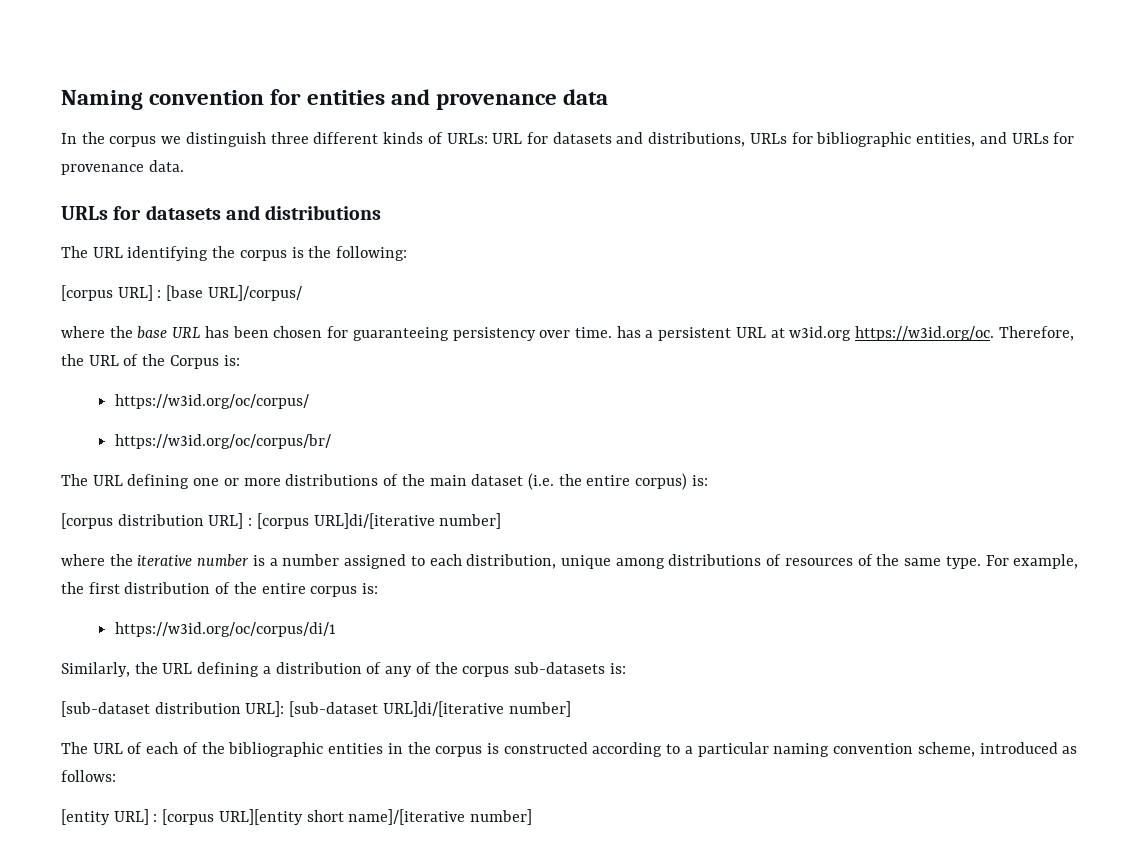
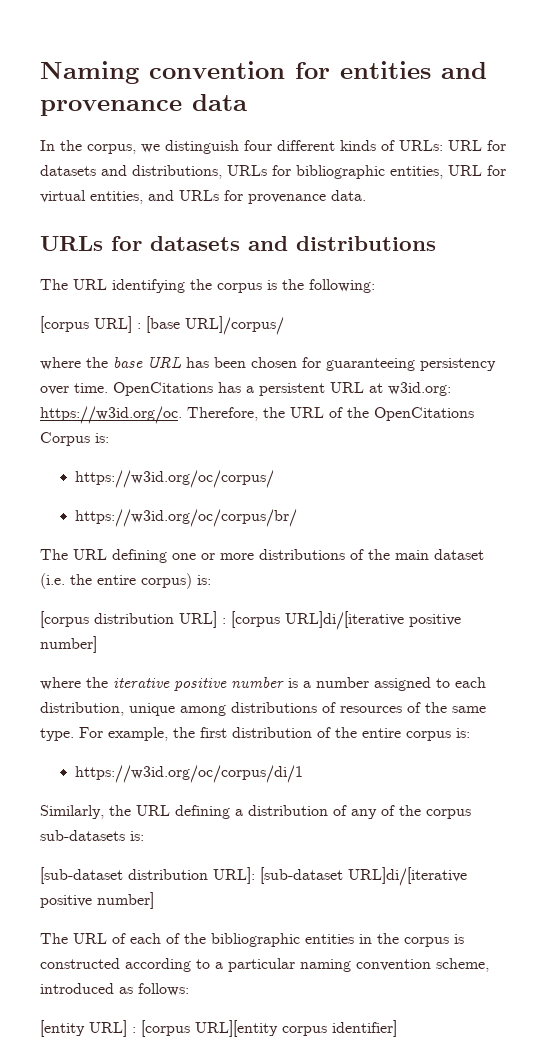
- In the corpus we distinguish three different kinds of URLs: URL for datasets and distributions, URLs for bibliographic entities, and URLs for provenance data.
+ In the corpus, we distinguish four different kinds of URLs: URL for datasets and distributions, URLs for bibliographic entities, URL for virtual entities, and URLs for provenance data.
- where the base URL has been chosen for guaranteeing persistency over time. has a persistent URL at w3id.org https://w3id.org/oc. Therefore, the URL of the Corpus is:
+ where the base URL has been chosen for guaranteeing persistency over time. OpenCitations has a persistent URL at w3id.org: https://w3id.org/oc. Therefore, the URL of the OpenCitations Corpus is:
- [corpus distribution URL] : [corpus URL]di/[iterative number]
+ [corpus distribution URL] : [corpus URL]di/[iterative positive number]
- where the iterative number is a number assigned to each distribution, unique among distributions of resources of the same type.
+ where the iterative positive number is a number assigned to each distribution, unique among distributions of resources of the same type.
- [sub-dataset distribution URL]: [sub-dataset URL]di/[iterative number]
+ [sub-dataset distribution URL]: [sub-dataset URL]di/[iterative positive number]
- [entity URL] : [corpus URL][entity short name]/[iterative number]
+ [entity URL] : [corpus URL][entity corpus identifier]

